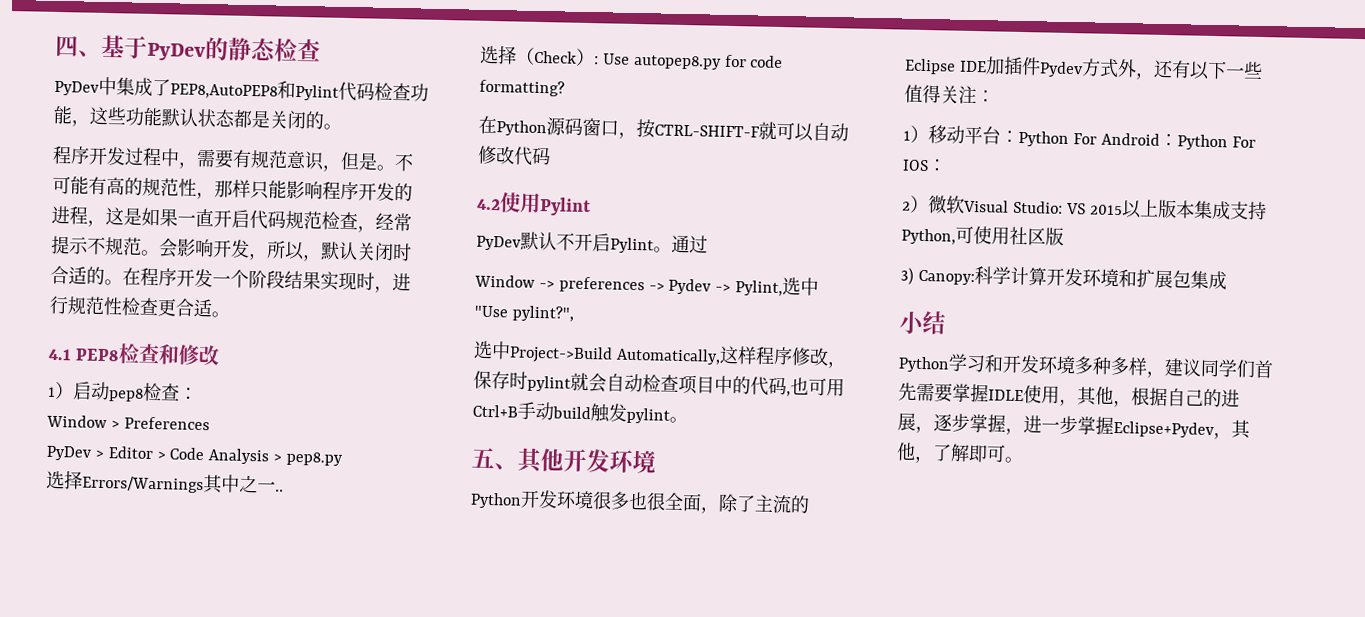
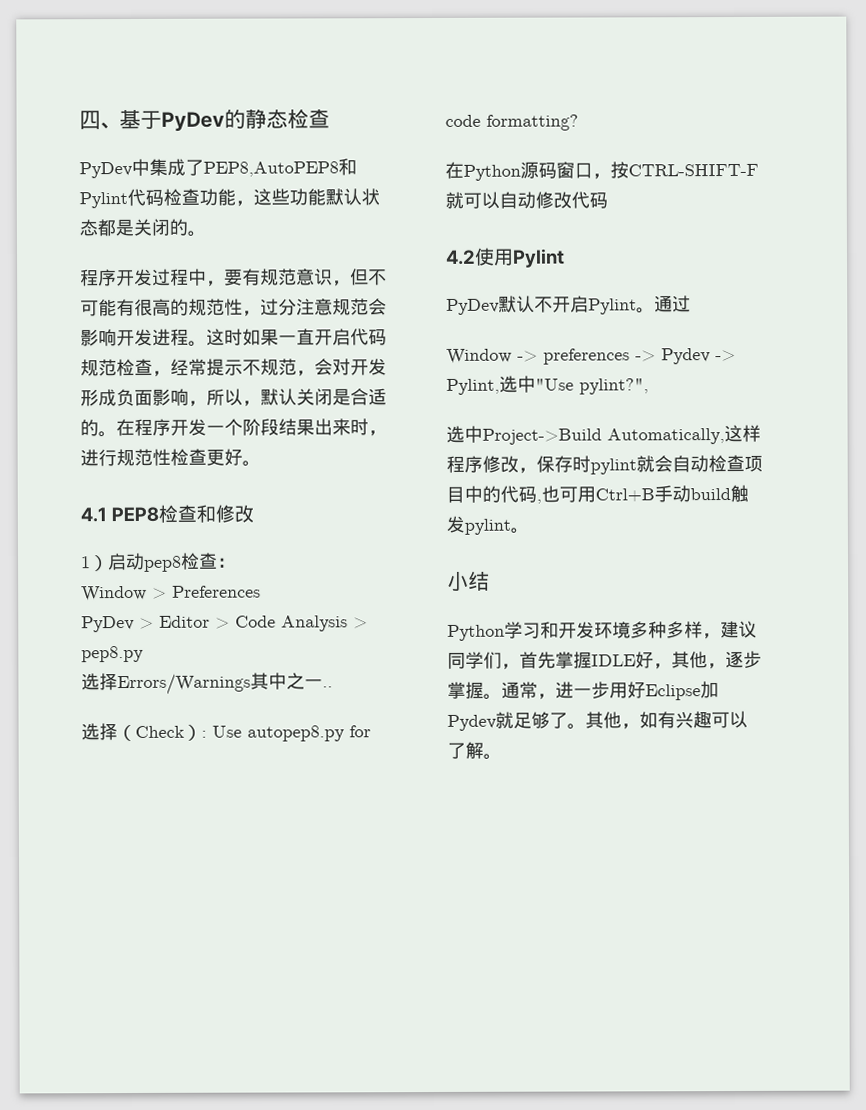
- 程序开发过程中，需要有规范意识，但是。不可能有高的规范性，那样只能影响程序开发的进程，这是如果一直开启代码规范检查，经常提示不规范。会影响开发，所以，默认关闭时合适的。
+ 程序开发过程中，要有规范意识，但不可能有很高的规范性，过分注意规范会影响开发进程。这时如果一直开启代码规范检查，经常提示不规范，会对开发形成负面影响，所以，默认关闭是合适的。
- 在程序开发一个阶段结果实现时，进行规范性检查更合适。
+ 在程序开发一个阶段结果出来时，进行规范性检查更好。
- 五、其他开发环境
- Python开发环境很多也很全面，除了主流的Eclipse IDE加插件Pydev方式外，还有以下一些值得关注：
- 1）移动平台：Python For Android：Python For IOS：
- 2）微软Visual Studio: VS 2015以上版本集成支持Python,可使用社区版
- 3) Canopy:科学计算开发环境和扩展包集成
- Python学习和开发环境多种多样，建议同学们首先需要掌握IDLE使用，其他，根据自己的进展，逐步掌握，进一步掌握Eclipse+Pydev，其他，了解即可。
+ Python学习和开发环境多种多样，建议同学们，首先掌握IDLE好，其他，逐步掌握。通常，进一步用好Eclipse加Pydev就足够了。其他，如有兴趣可以了解。

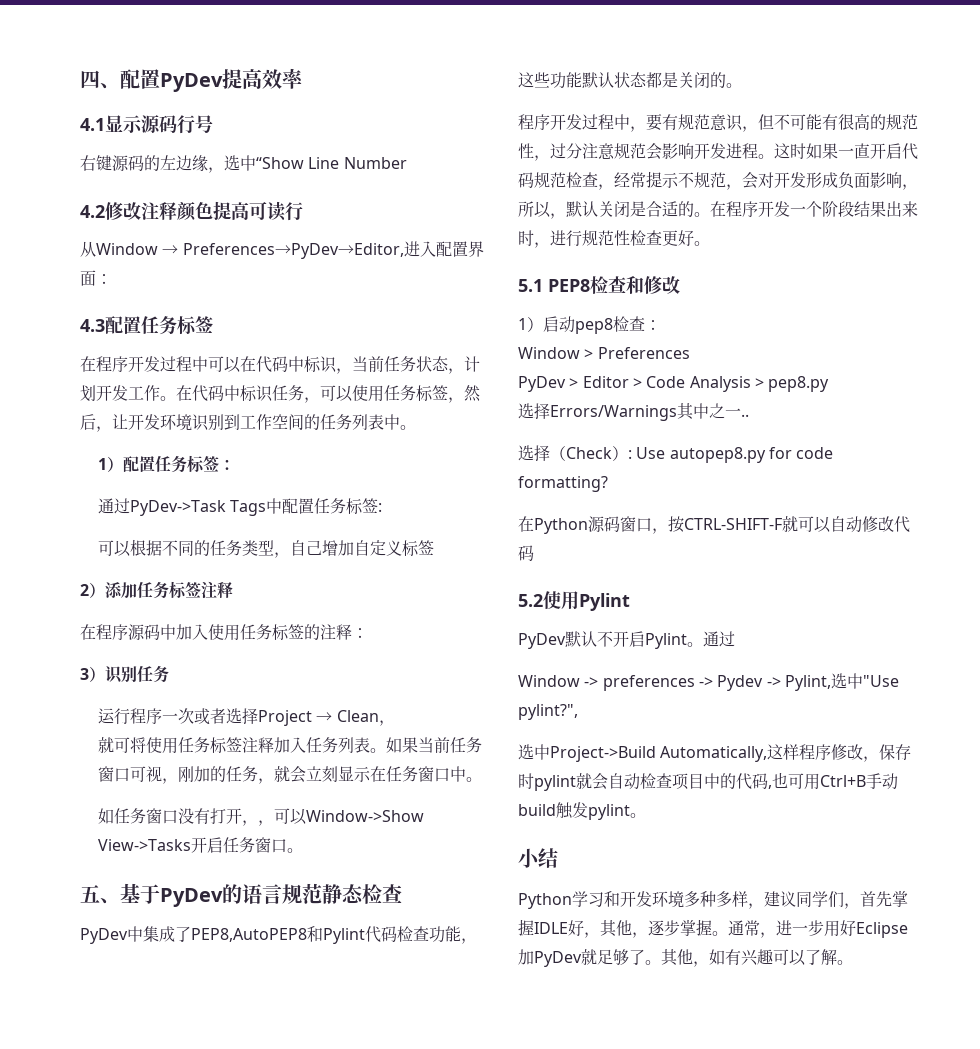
- 四、基于PyDev的静态检查
+ 四、配置PyDev提高效率
+ 4.1显示源码行号
+ 右键源码的左边缘，选中“Show Line Number
+ 4.2修改注释颜色提高可读行
+ 从Window → Preferences→PyDev→Editor,进入配置界面：
+ 4.3配置任务标签
+ 在程序开发过程中可以在代码中标识，当前任务状态，计划开发工作。在代码中标识任务，可以使用任务标签，然后，让开发环境识别到工作空间的任务列表中。
+ 1）配置任务标签：
+ 通过PyDev->Task Tags中配置任务标签:
+ 可以根据不同的任务类型，自己增加自定义标签
+ 2）添加任务标签注释
+ 在程序源码中加入使用任务标签的注释：
+ 3）识别任务
+ 运行程序一次或者选择Project → Clean，
+ 就可将使用任务标签注释加入任务列表。如果当前任务窗口可视，刚加的任务，就会立刻显示在任务窗口中。
+ 如任务窗口没有打开，，可以Window->Show View->Tasks开启任务窗口。
+ 五、基于PyDev的语言规范静态检查
- 4.1 PEP8检查和修改
+ 5.1 PEP8检查和修改
- 4.2使用Pylint
+ 5.2使用Pylint
- 通常，进一步用好Eclipse加Pydev就足够了。
+ 通常，进一步用好Eclipse加PyDev就足够了。

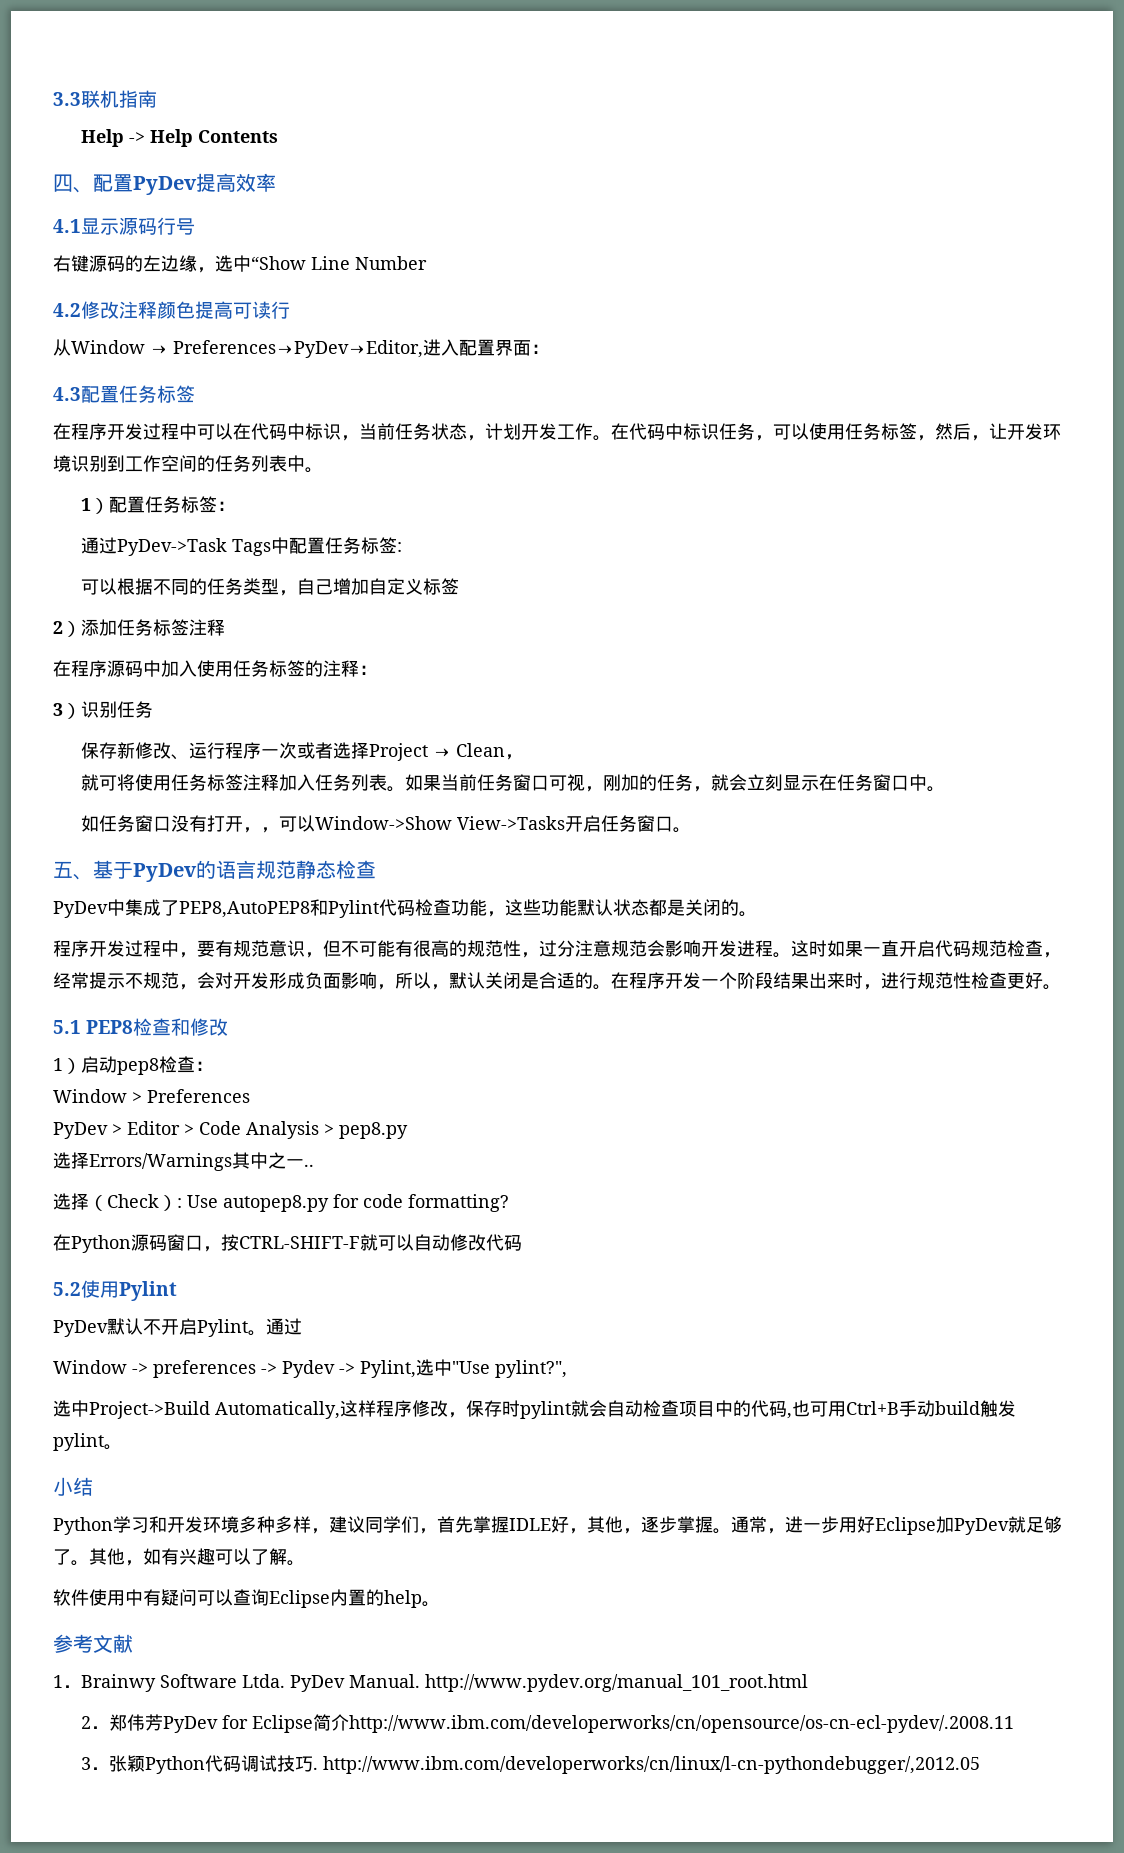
+ 3.3联机指南
+ Help -> Help Contents
- 运行程序一次或者选择Project → Clean，
+ 保存新修改、运行程序一次或者选择Project → Clean，
+ 软件使用中有疑问可以查询Eclipse内置的help。
+ 参考文献
+ 1．Brainwy Software Ltda. PyDev Manual. http://www.pydev.org/manual_101_root.html
+ 2．郑伟芳PyDev for Eclipse简介http://www.ibm.com/developerworks/cn/opensource/os-cn-ecl-pydev/.2008.11
+ 3．张颖Python代码调试技巧. http://www.ibm.com/developerworks/cn/linux/l-cn-pythondebugger/,2012.05

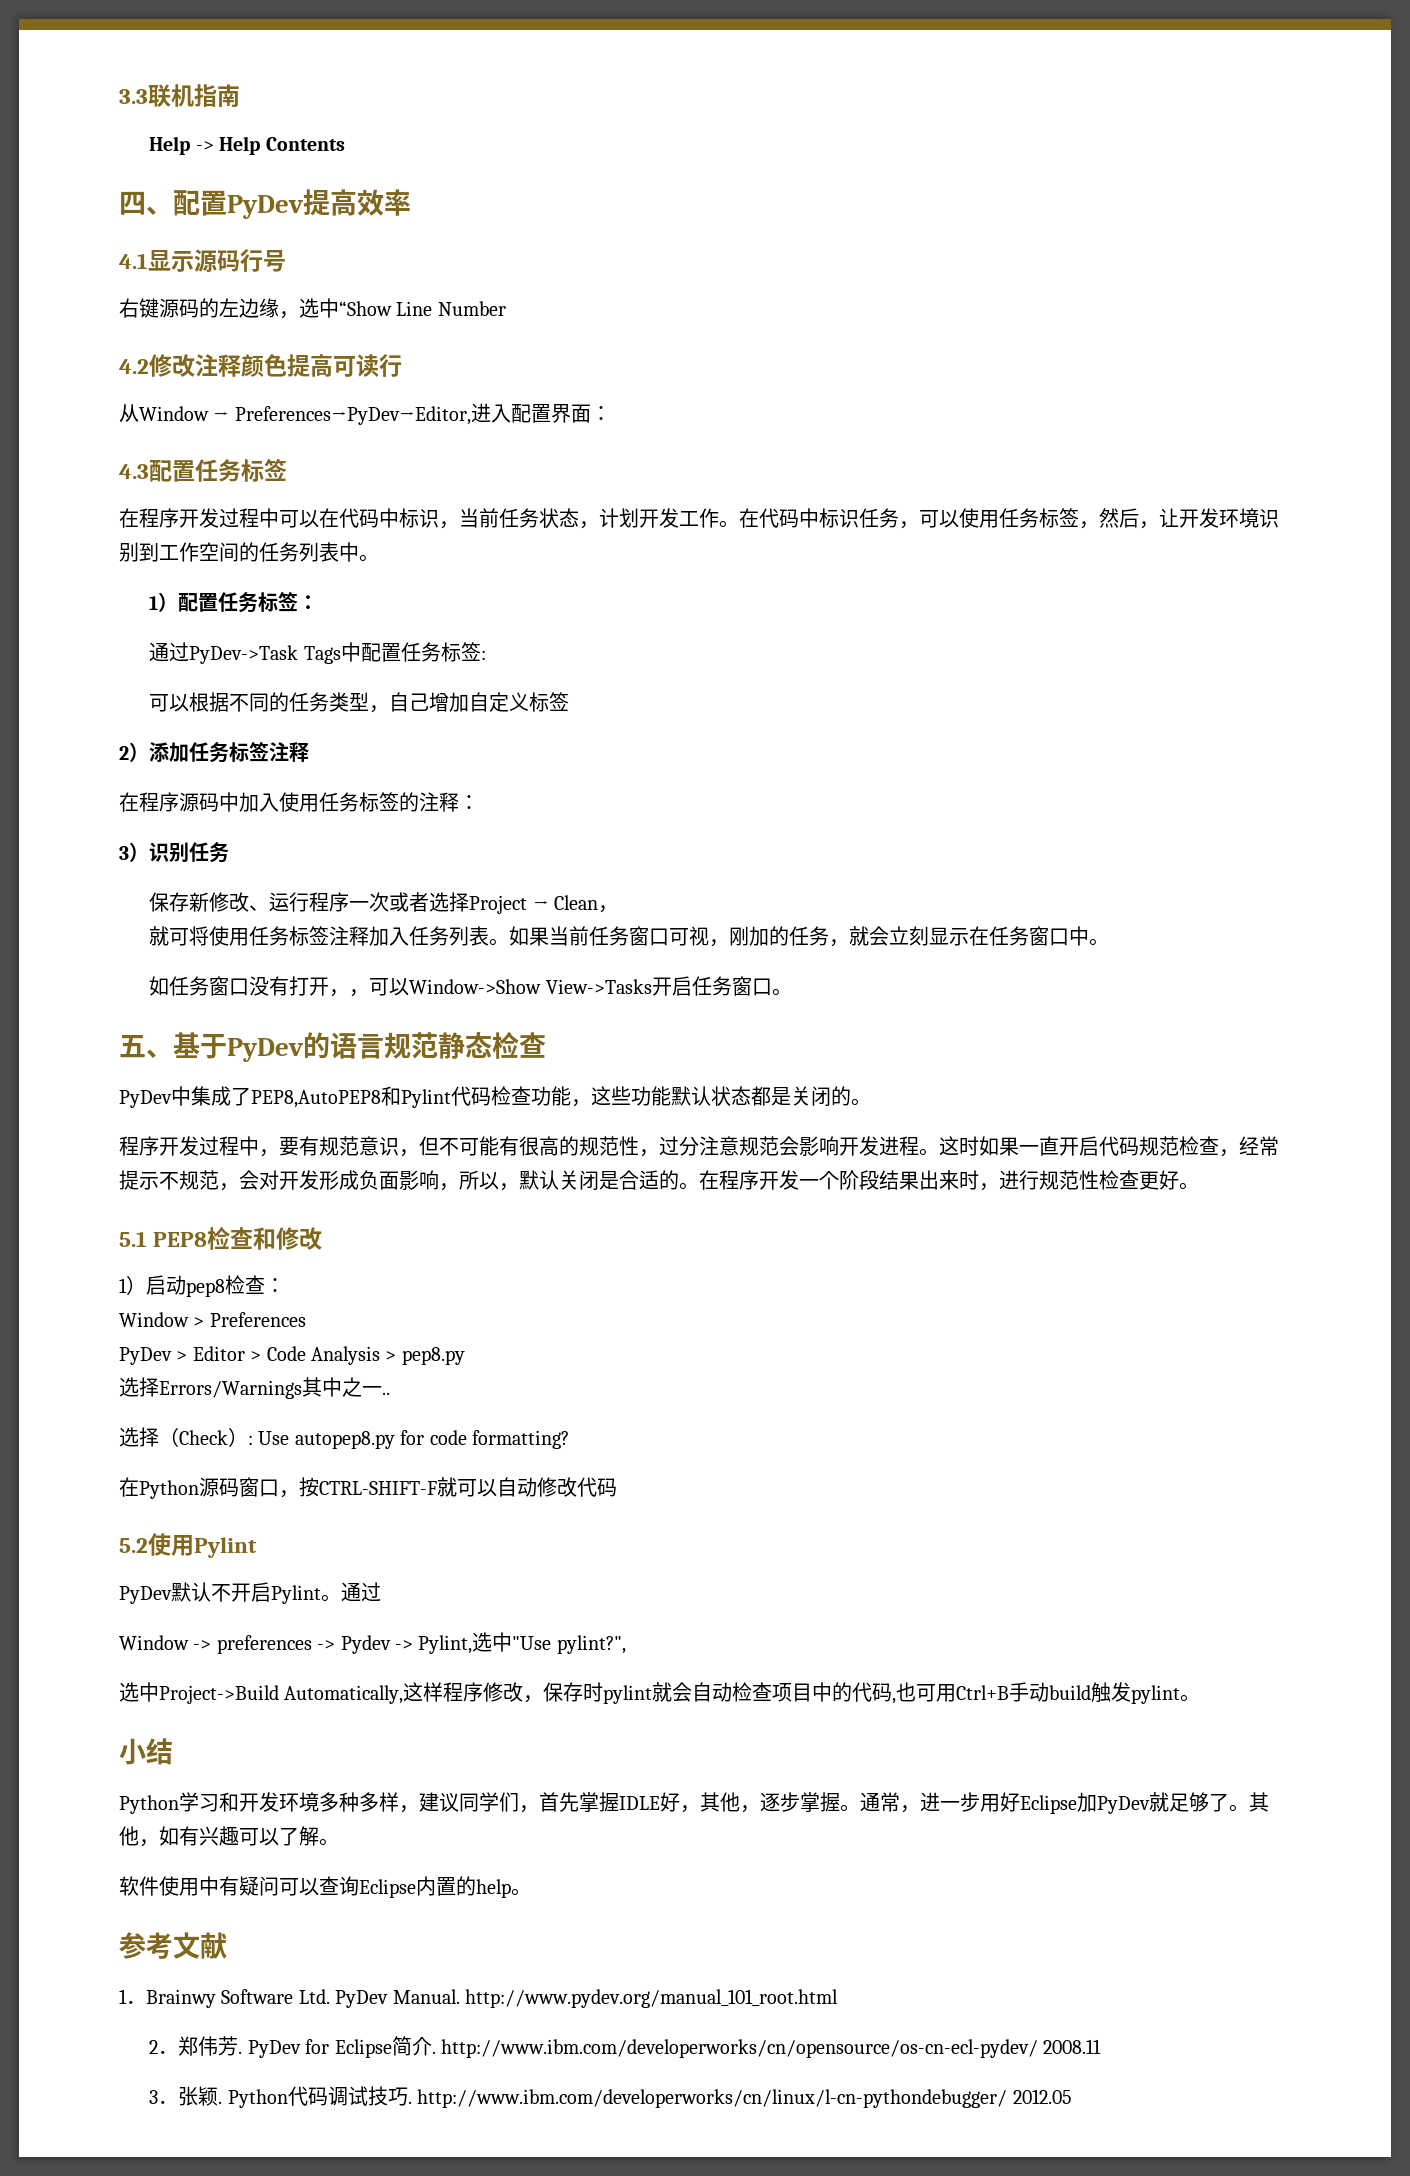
- 1．Brainwy Software Ltda. PyDev Manual. http://www.pydev.org/manual_101_root.html
+ 1．Brainwy Software Ltd. PyDev Manual. http://www.pydev.org/manual_101_root.html
- 2．郑伟芳PyDev for Eclipse简介http://www.ibm.com/developerworks/cn/opensource/os-cn-ecl-pydev/.2008.11
+ 2．郑伟芳. PyDev for Eclipse简介. http://www.ibm.com/developerworks/cn/opensource/os-cn-ecl-pydev/ 2008.11
- 3．张颖Python代码调试技巧. http://www.ibm.com/developerworks/cn/linux/l-cn-pythondebugger/,2012.05
+ 3．张颖. Python代码调试技巧. http://www.ibm.com/developerworks/cn/linux/l-cn-pythondebugger/ 2012.05

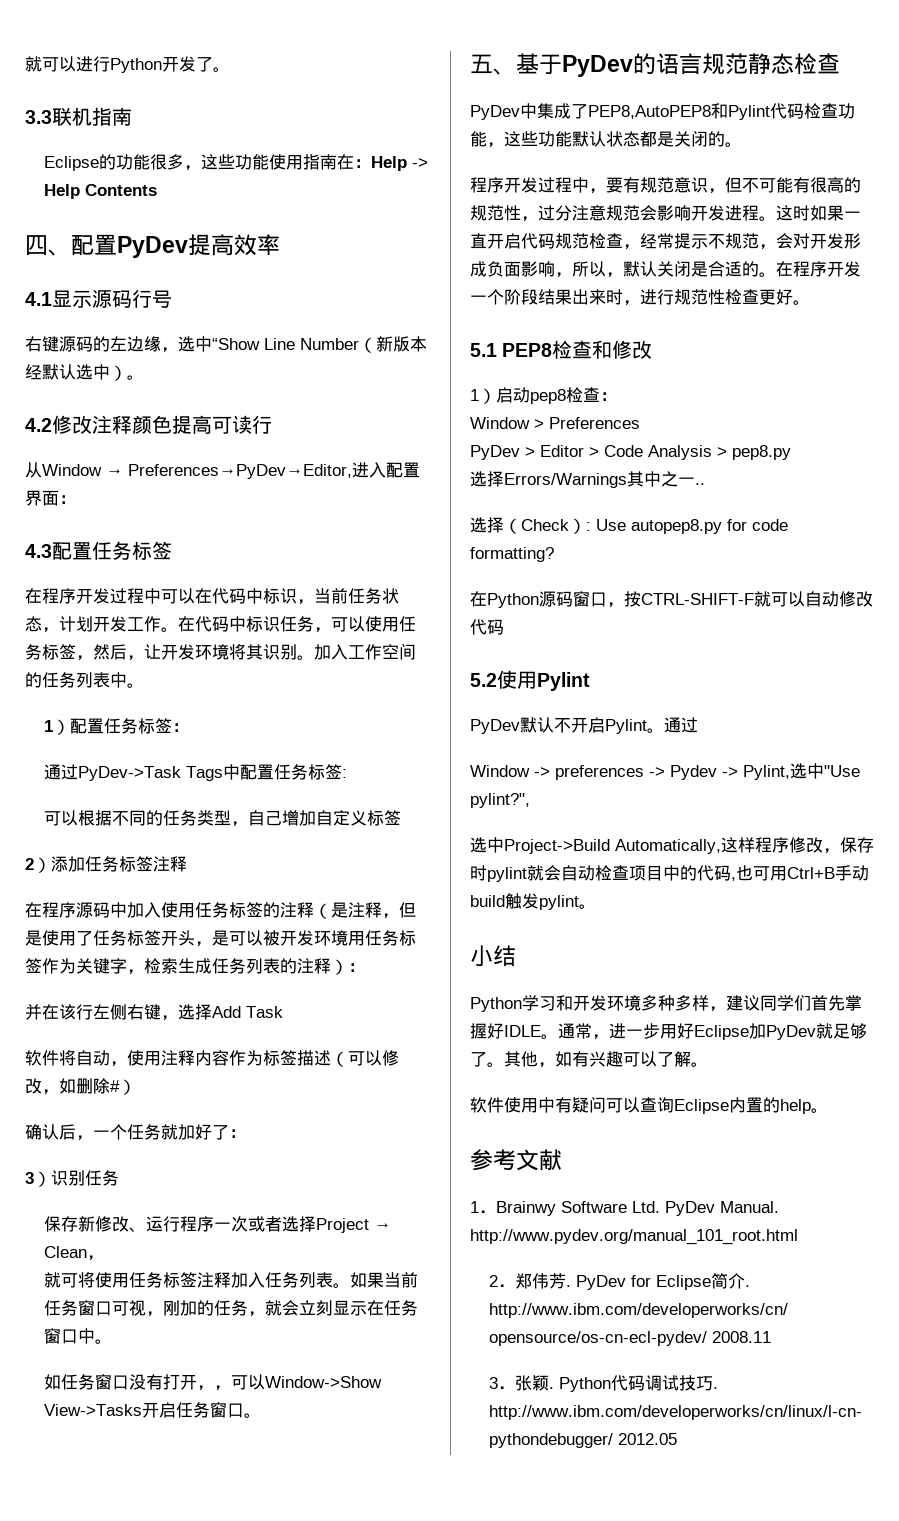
+ 就可以进行Python开发了。
  3.3联机指南
- Help -> Help Contents
+ Eclipse的功能很多，这些功能使用指南在：Help -> Help Contents
- 右键源码的左边缘，选中“Show Line Number
+ 右键源码的左边缘，选中“Show Line Number（新版本经默认选中）。
- 在代码中标识任务，可以使用任务标签，然后，让开发环境识别到工作空间的任务列表中。
+ 在代码中标识任务，可以使用任务标签，然后，让开发环境将其识别。加入工作空间的任务列表中。
- 在程序源码中加入使用任务标签的注释：
+ 在程序源码中加入使用任务标签的注释（是注释，但是使用了任务标签开头，是可以被开发环境用任务标签作为关键字，检索生成任务列表的注释）：
+ 并在该行左侧右键，选择Add Task
+ 软件将自动，使用注释内容作为标签描述（可以修改，如删除#）
+ 确认后，一个任务就加好了：
- Python学习和开发环境多种多样，建议同学们，首先掌握IDLE好，其他，逐步掌握。
+ Python学习和开发环境多种多样，建议同学们首先掌握好IDLE。

